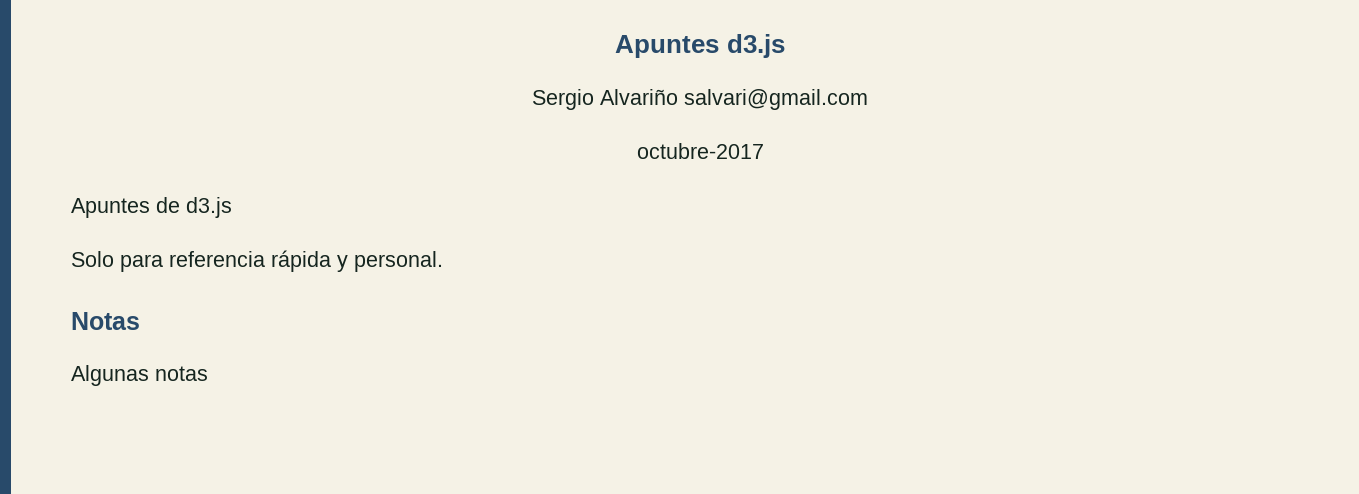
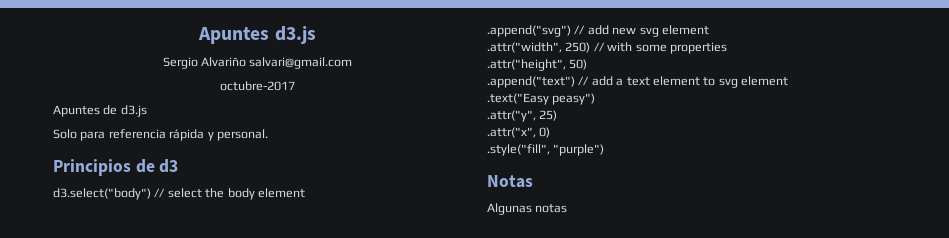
+ Principios de d3
+ d3.select("body") // select the body element
+ .append("svg") // add new svg element
+ .attr("width", 250) // with some properties
+ .attr("height", 50)
+ .append("text") // add a text element to svg element
+ .text("Easy peasy")
+ .attr("y", 25)
+ .attr("x", 0)
+ .style("fill", "purple")

